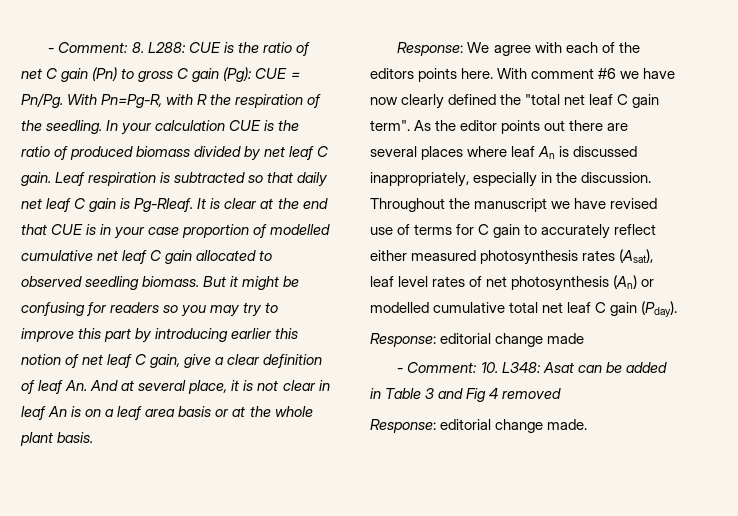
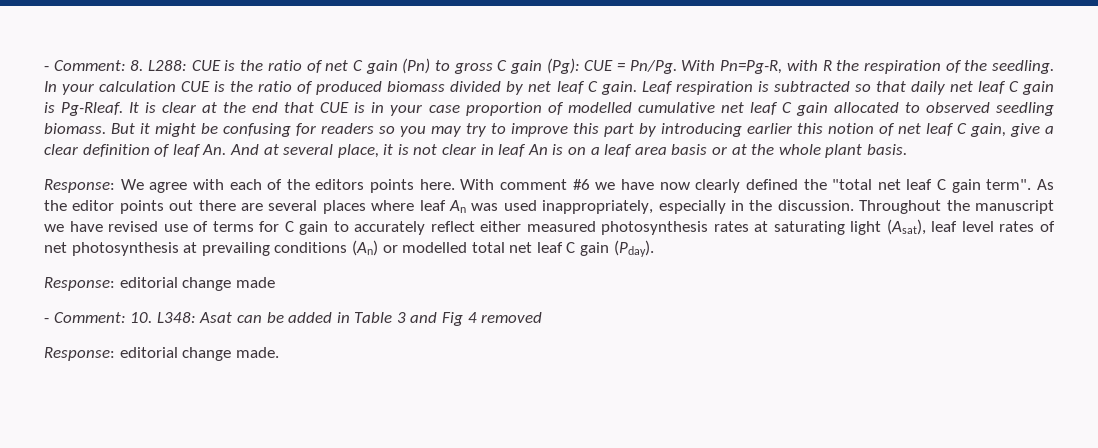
- As the editor points out there are several places where leaf An is discussed inappropriately, especially in the discussion.
+ As the editor points out there are several places where leaf An was used inappropriately, especially in the discussion.
- Throughout the manuscript we have revised use of terms for C gain to accurately reflect either measured photosynthesis rates (Asat), leaf level rates of net photosynthesis (An) or modelled cumulative total net leaf C gain (Pday).
+ Throughout the manuscript we have revised use of terms for C gain to accurately reflect either measured photosynthesis rates at saturating light (Asat), leaf level rates of net photosynthesis at prevailing conditions (An) or modelled total net leaf C gain (Pday).

